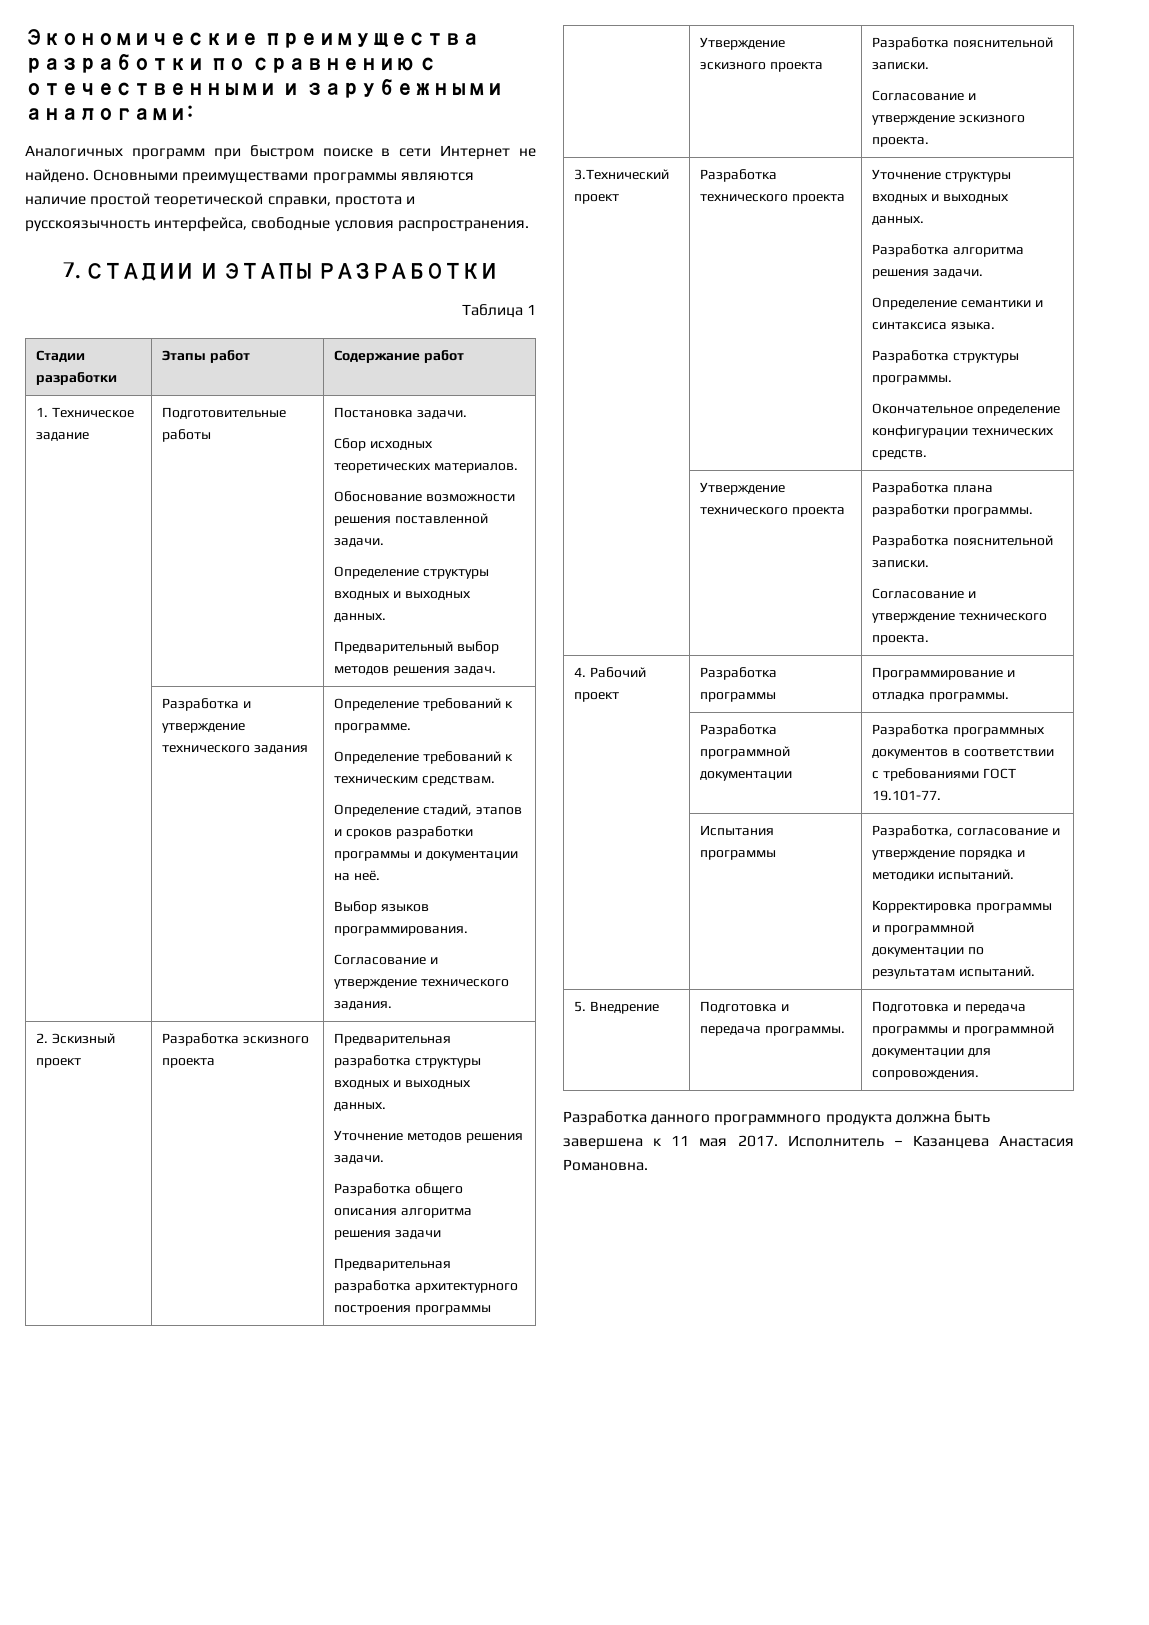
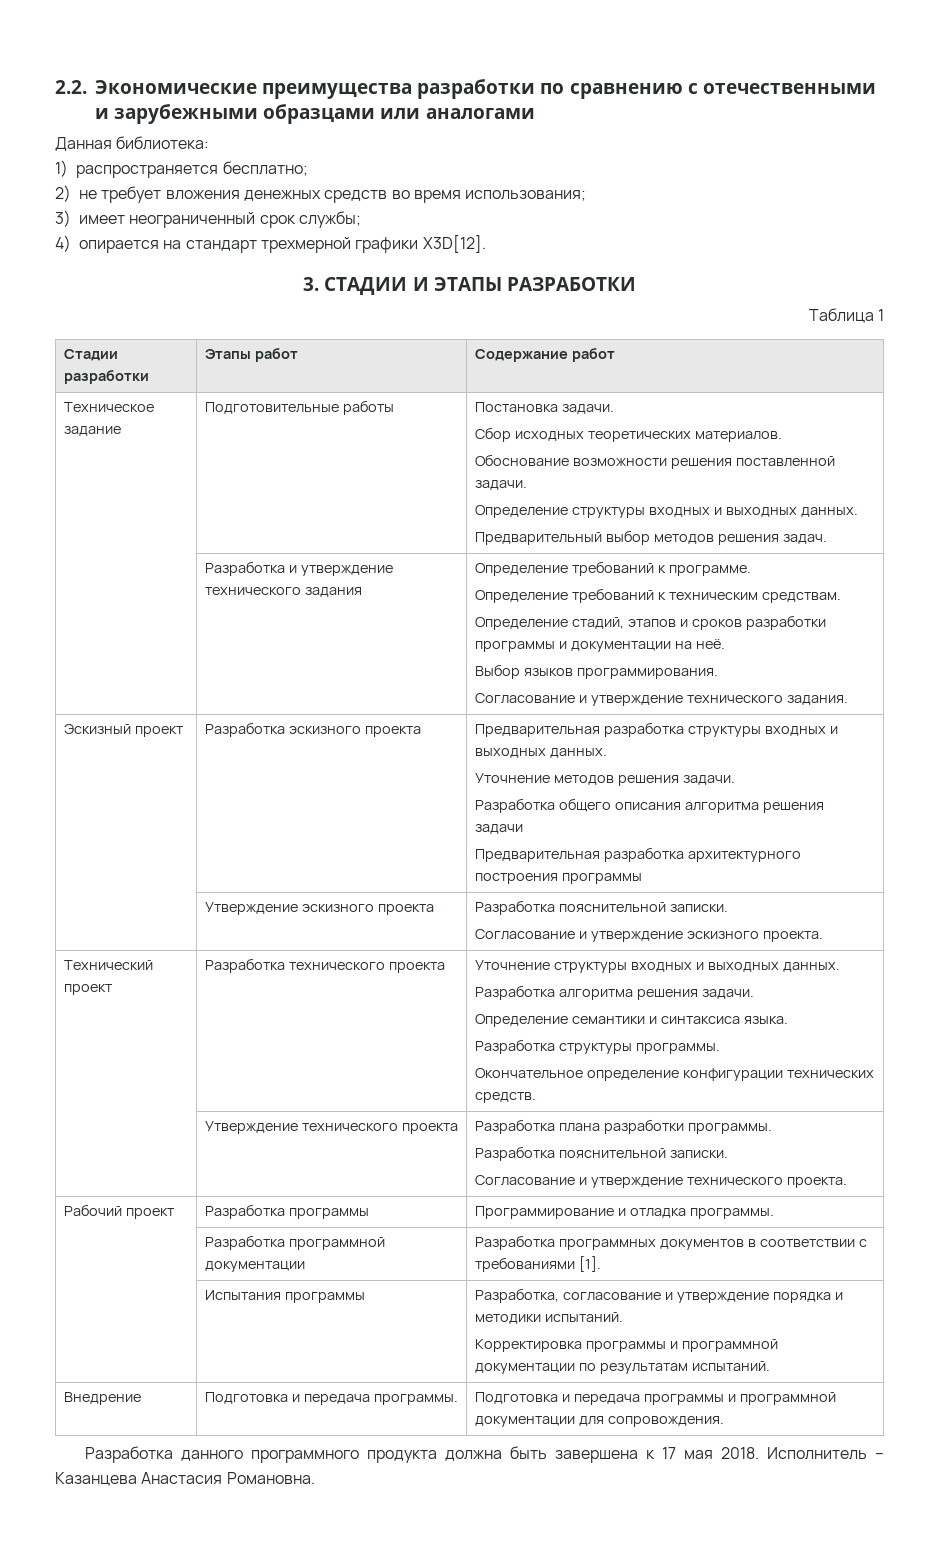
- Экономические преимущества разработки по сравнению с отечественными и зарубежными аналогами:
- Аналогичных программ при быстром поиске в сети Интернет не найдено. Основными преимуществами программы являются наличие простой теоретической справки, простота и русскоязычность интерфейса, свободные условия распространения.
- 7. СТАДИИ И ЭТАПЫ РАЗРАБОТКИ
+ 2.2. Экономические преимущества разработки по сравнению с отечественными и зарубежными образцами или аналогами
+ Данная библиотека:
+ 1) распространяется бесплатно;
+ 2) не требует вложения денежных средств во время использования;
+ 3) имеет неограниченный срок службы;
+ 4) опирается на стандарт трехмерной графики X3D[12].
+ 3. СТАДИИ И ЭТАПЫ РАЗРАБОТКИ
- 1. Техническое задание | Подготовительные работы | Постановка задачи.
+ Техническое задание | Подготовительные работы | Постановка задачи.
- 2. Эскизный проект | Разработка эскизного проекта | Предварительная разработка структуры входных и выходных данных.
+ Эскизный проект | Разработка эскизного проекта | Предварительная разработка структуры входных и выходных данных.
- 3.Технический проект | Разработка технического проекта | Уточнение структуры входных и выходных данных.
+ Технический проект | Разработка технического проекта | Уточнение структуры входных и выходных данных.
- 4. Рабочий проект | Разработка программы | Программирование и отладка программы.
+ Рабочий проект | Разработка программы | Программирование и отладка программы.
- | Разработка программной документации | Разработка программных документов в соответствии с требованиями ГОСТ 19.101-77.
+ | Разработка программной документации | Разработка программных документов в соответствии с требованиями [1].
- 5. Внедрение | Подготовка и передача программы. | Подготовка и передача программы и программной документации для сопровождения.
+ Внедрение | Подготовка и передача программы. | Подготовка и передача программы и программной документации для сопровождения.
- Разработка данного программного продукта должна быть завершена к 11 мая 2017.
+ Разработка данного программного продукта должна быть завершена к 17 мая 2018.

